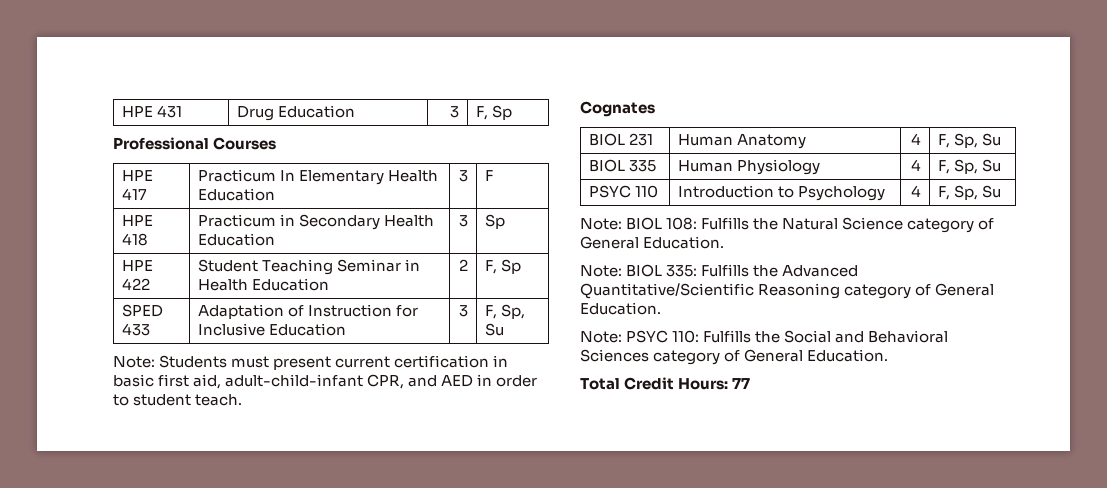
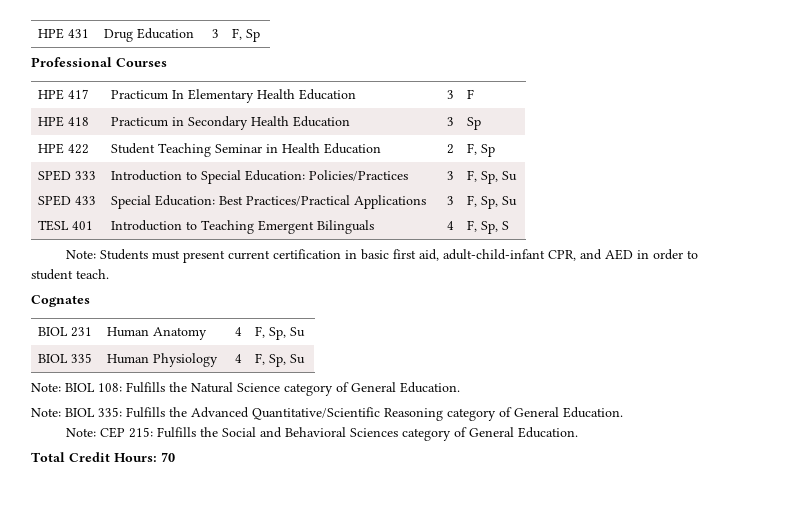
- SPED 433 | Adaptation of Instruction for Inclusive Education | 3 | F, Sp, Su
+ SPED 333
+ SPED 433
+ TESL 401 | Introduction to Special Education: Policies/Practices
+ Special Education: Best Practices/Practical Applications
+ Introduction to Teaching Emergent Bilinguals | 3
+ 3
+ 4 | F, Sp, Su
+ F, Sp, Su
+ F, Sp, S
- PSYC 110 | Introduction to Psychology | 4 | F, Sp, Su
- Note: PSYC 110: Fulfills the Social and Behavioral Sciences category of General Education.
+ Note: CEP 215: Fulfills the Social and Behavioral Sciences category of General Education.
- Total Credit Hours: 77
+ Total Credit Hours: 70

